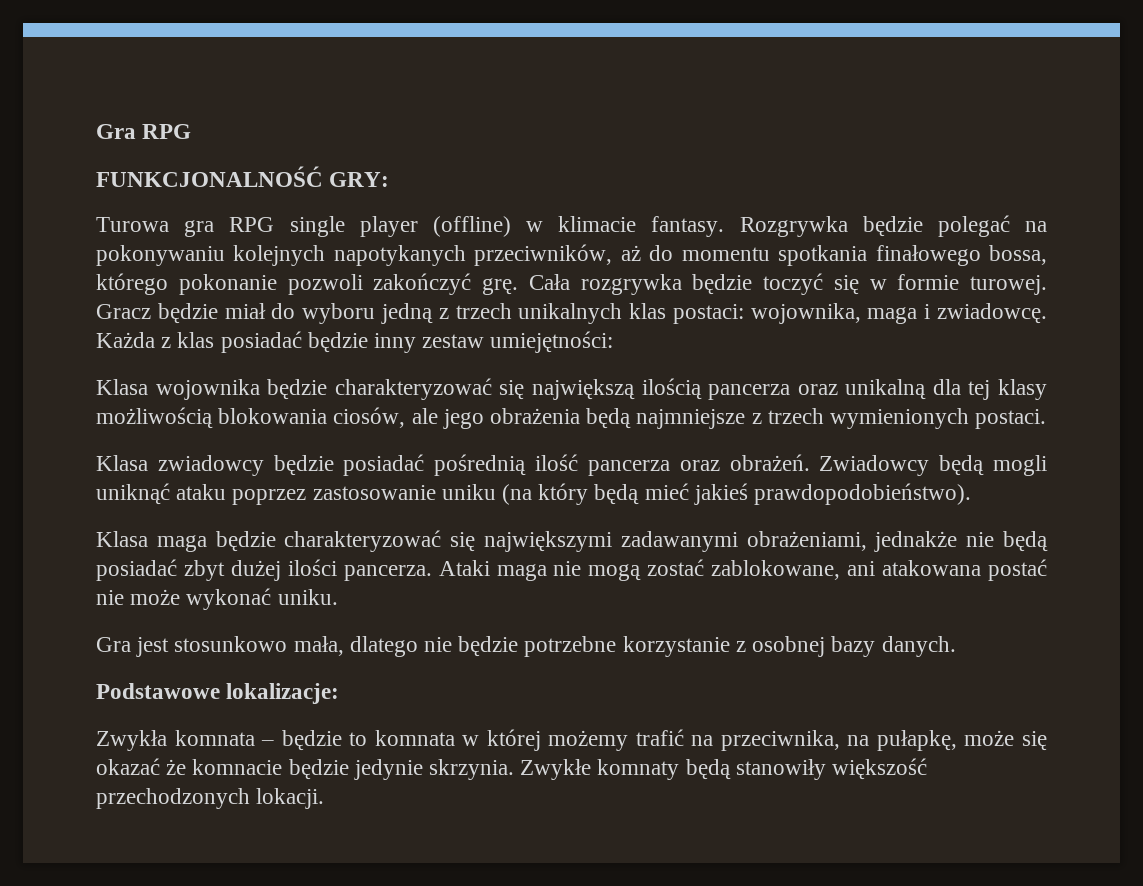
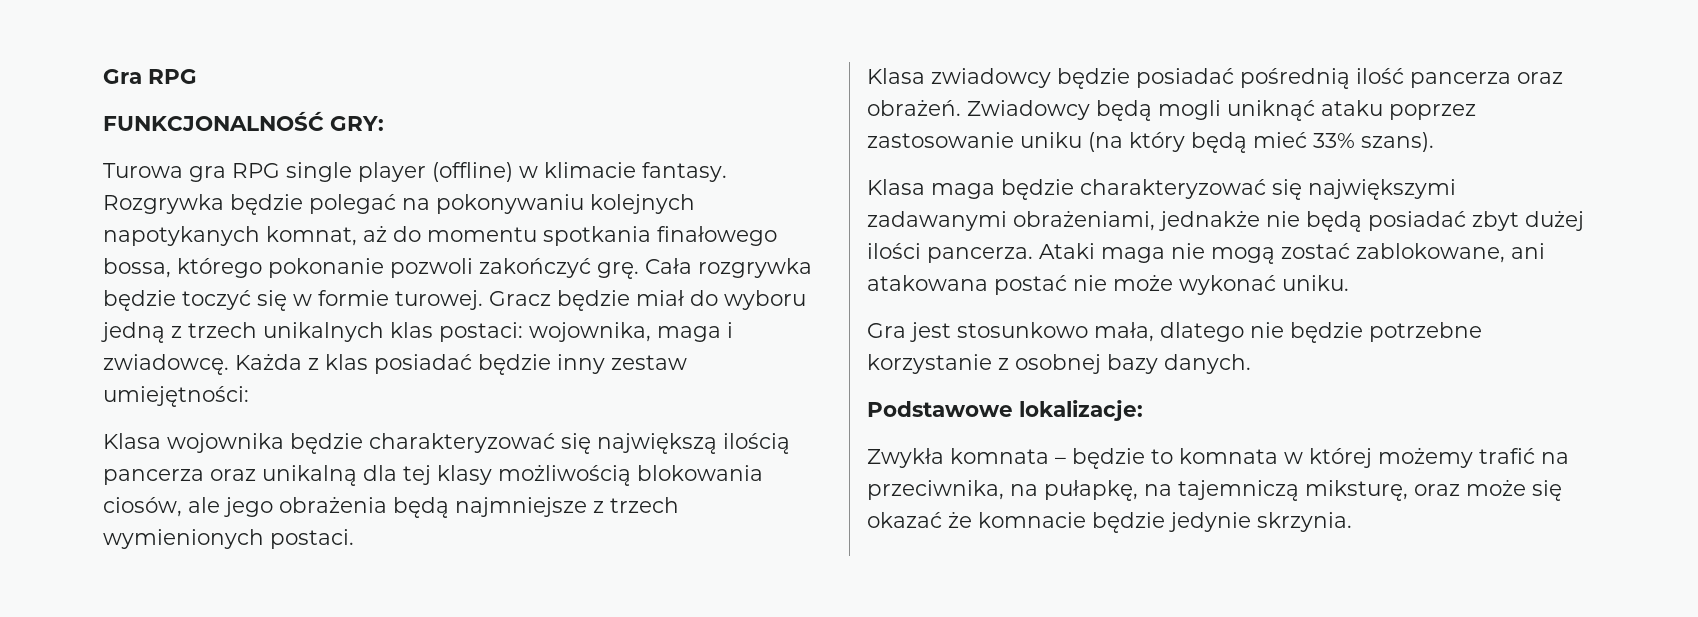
- Rozgrywka będzie polegać na pokonywaniu kolejnych napotykanych przeciwników, aż do momentu spotkania finałowego bossa, którego pokonanie pozwoli zakończyć grę.
+ Rozgrywka będzie polegać na pokonywaniu kolejnych napotykanych komnat, aż do momentu spotkania finałowego bossa, którego pokonanie pozwoli zakończyć grę.
- Zwiadowcy będą mogli uniknąć ataku poprzez zastosowanie uniku (na który będą mieć jakieś prawdopodobieństwo).
+ Zwiadowcy będą mogli uniknąć ataku poprzez zastosowanie uniku (na który będą mieć 33% szans).
- Zwykła komnata – będzie to komnata w której możemy trafić na przeciwnika, na pułapkę, może się okazać że komnacie będzie jedynie skrzynia. Zwykłe komnaty będą stanowiły większość przechodzonych lokacji.
+ Zwykła komnata – będzie to komnata w której możemy trafić na przeciwnika, na pułapkę, na tajemniczą miksturę, oraz może się okazać że komnacie będzie jedynie skrzynia.

